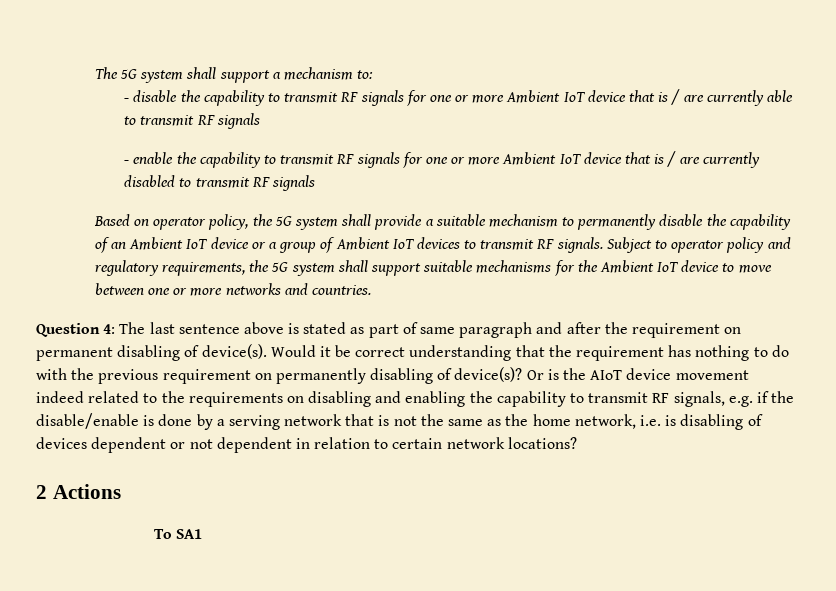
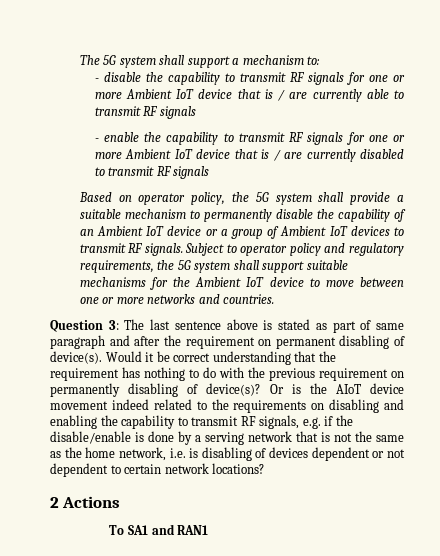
- Question 4: The last sentence above is stated as part of same paragraph and after the requirement on permanent disabling of device(s).
+ Question 3: The last sentence above is stated as part of same paragraph and after the requirement on permanent disabling of device(s).
- Or is the AIoT device movement indeed related to the requirements on disabling and enabling the capability to transmit RF signals, e.g. if the disable/enable is done by a serving network that is not the same as the home network, i.e. is disabling of devices dependent or not dependent in relation to certain network locations?
+ Or is the AIoT device movement indeed related to the requirements on disabling and enabling the capability to transmit RF signals, e.g. if the disable/enable is done by a serving network that is not the same as the home network, i.e. is disabling of devices dependent or not dependent to certain network locations?
- To SA1
+ To SA1 and RAN1

